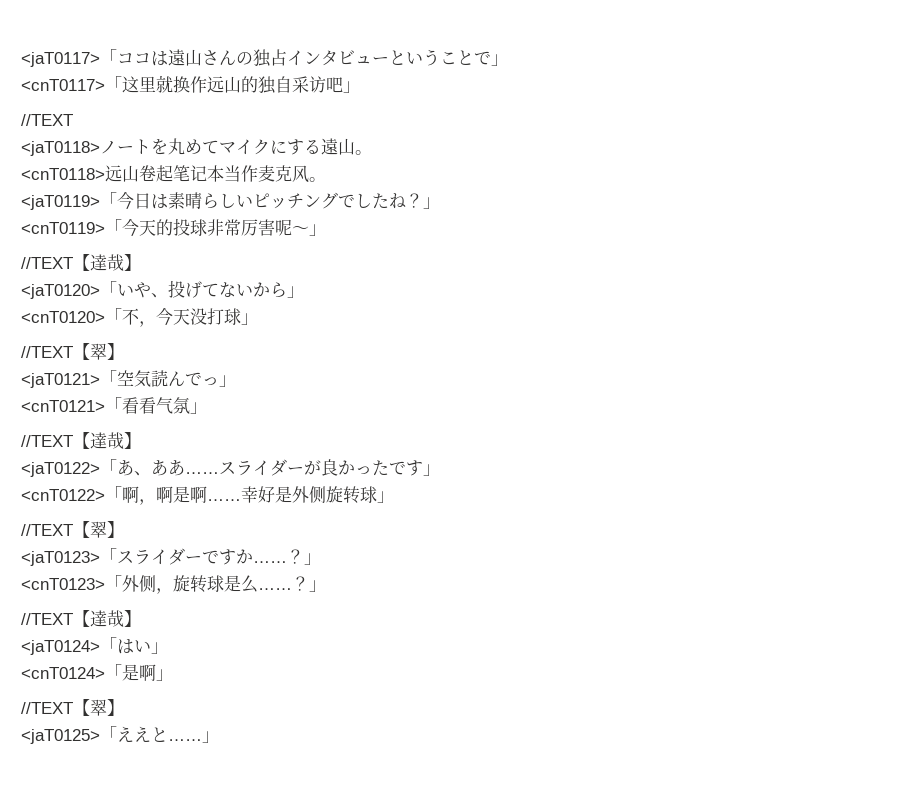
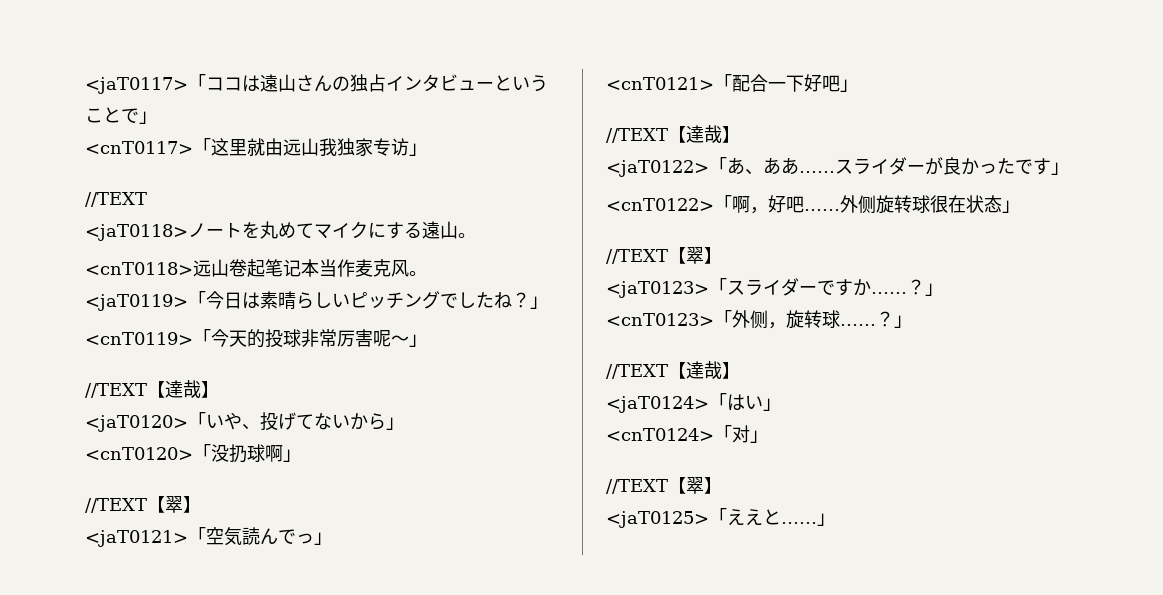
- <cnT0117>「这里就换作远山的独自采访吧」
+ <cnT0117>「这里就由远山我独家专访」
- <cnT0120>「不，今天没打球」
+ <cnT0120>「没扔球啊」
- <cnT0121>「看看气氛」
+ <cnT0121>「配合一下好吧」
- <cnT0122>「啊，啊是啊……幸好是外侧旋转球」
+ <cnT0122>「啊，好吧……外侧旋转球很在状态」
- <cnT0123>「外侧，旋转球是么……
+ <cnT0123>「外侧，旋转球……
- <cnT0124>「是啊」
+ <cnT0124>「对」

